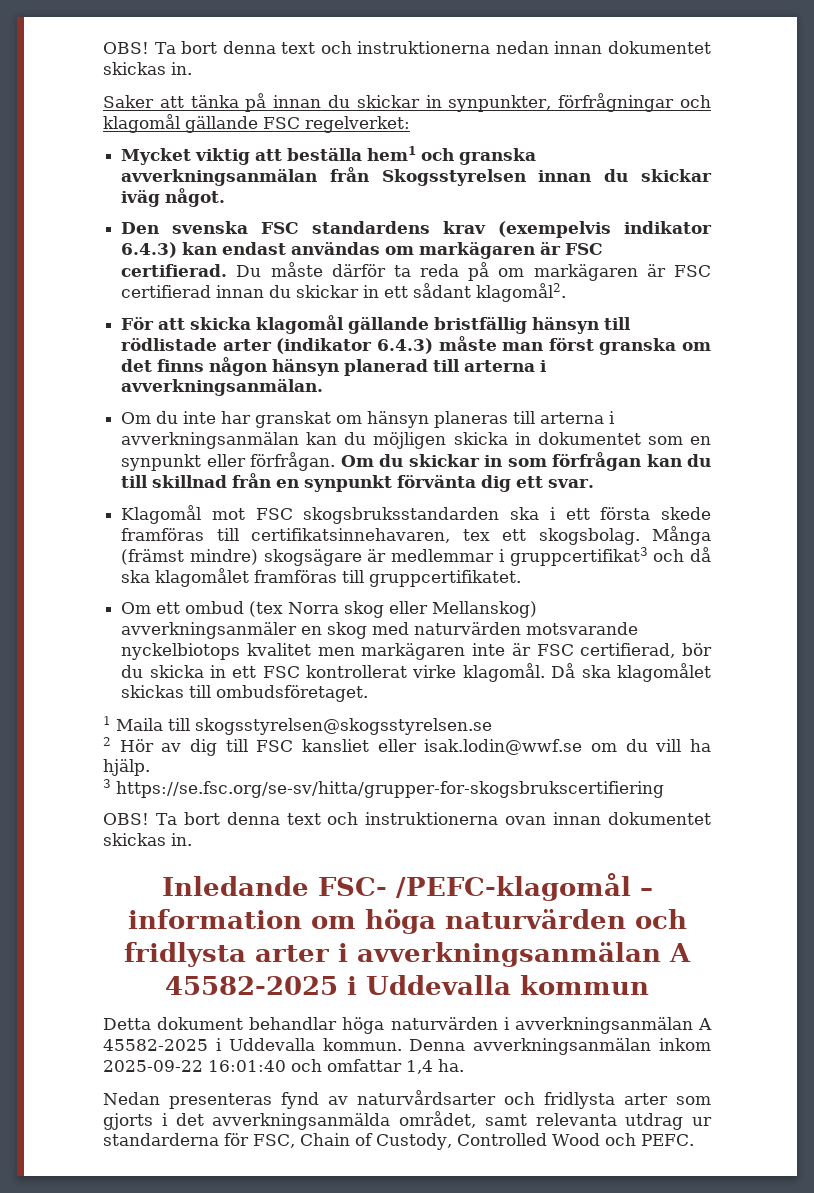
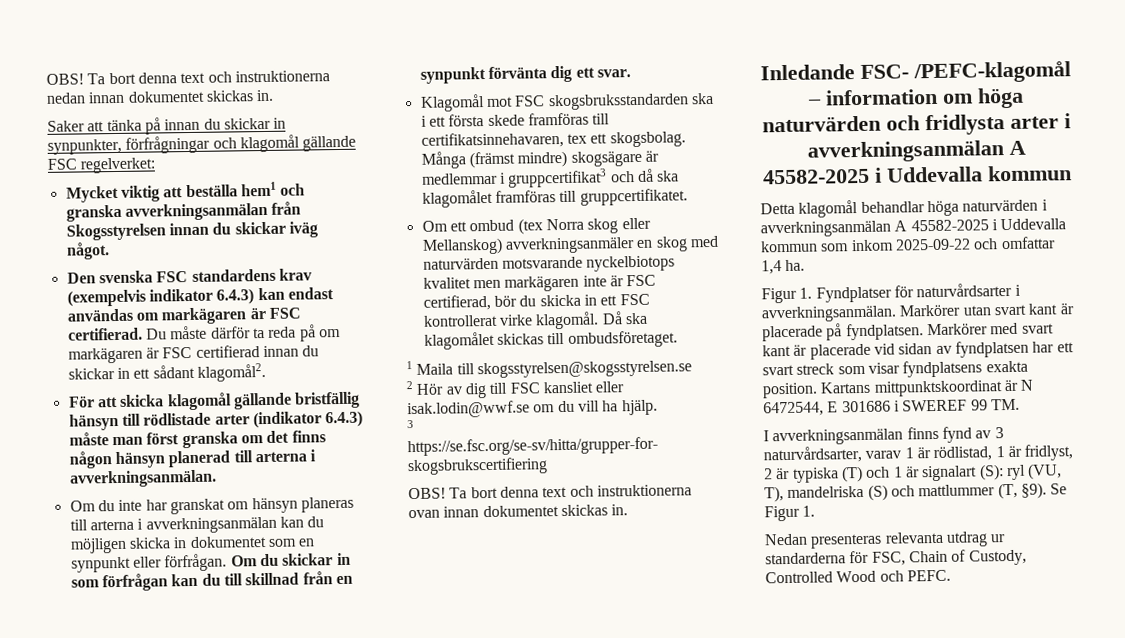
- Detta dokument behandlar höga naturvärden i avverkningsanmälan A 45582-2025 i Uddevalla kommun. Denna avverkningsanmälan inkom 2025-09-22 16:01:40 och omfattar 1,4 ha.
+ Detta klagomål behandlar höga naturvärden i avverkningsanmälan A 45582-2025 i Uddevalla kommun som inkom 2025-09-22 och omfattar 1,4 ha.
- Nedan presenteras fynd av naturvårdsarter och fridlysta arter som gjorts i det avverkningsanmälda området, samt relevanta utdrag ur standarderna för FSC, Chain of Custody, Controlled Wood och PEFC.
+ Figur 1. Fyndplatser för naturvårdsarter i avverkningsanmälan. Markörer utan svart kant är placerade på fyndplatsen. Markörer med svart kant är placerade vid sidan av fyndplatsen har ett svart streck som visar fyndplatsens exakta position. Kartans mittpunktskoordinat är N 6472544, E 301686 i SWEREF 99 TM.
+ I avverkningsanmälan finns fynd av 3 naturvårdsarter, varav 1 är rödlistad, 1 är fridlyst, 2 är typiska (T) och 1 är signalart (S): ryl (VU, T), mandelriska (S) och mattlummer (T, §9). Se Figur 1.
+ Nedan presenteras relevanta utdrag ur standarderna för FSC, Chain of Custody, Controlled Wood och PEFC.

